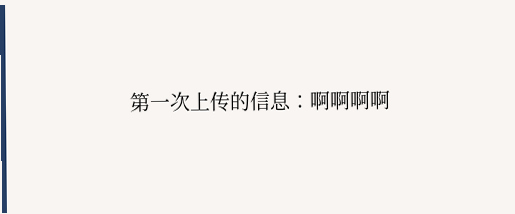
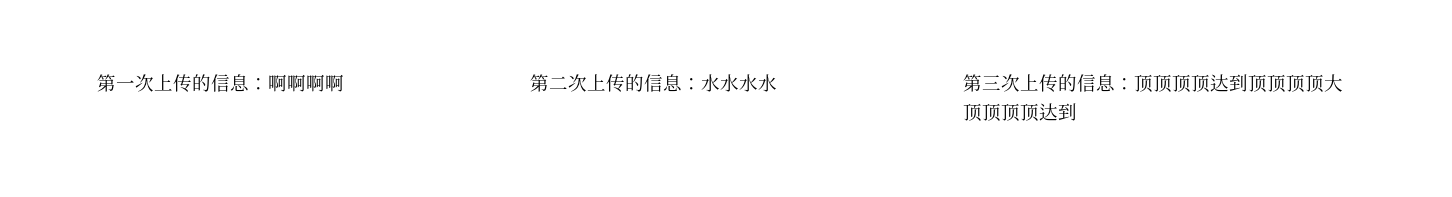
+ 第二次上传的信息：水水水水
+ 第三次上传的信息：顶顶顶顶达到顶顶顶顶大顶顶顶顶达到

